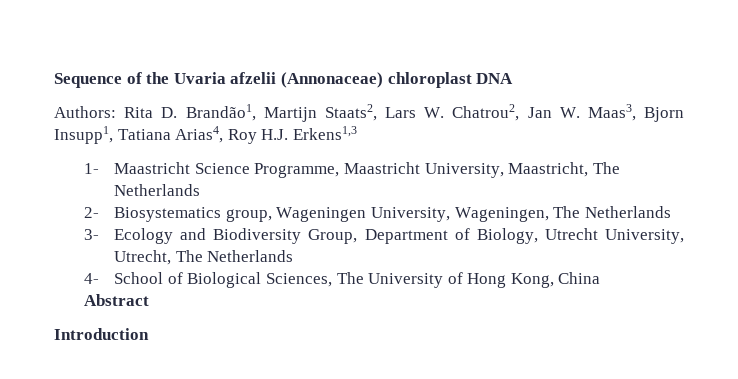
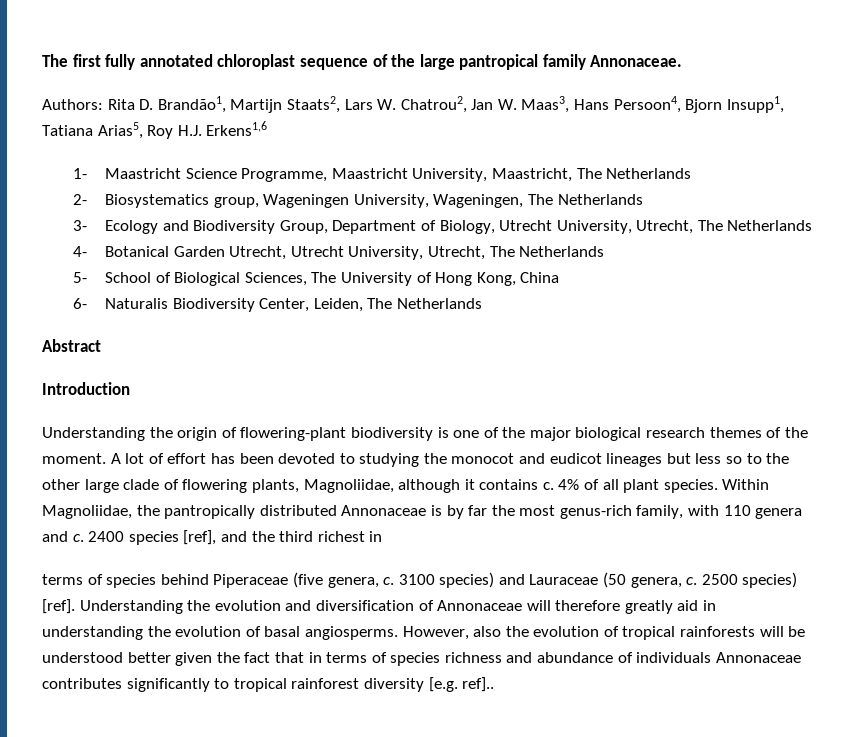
- Sequence of the Uvaria afzelii (Annonaceae) chloroplast DNA
+ The first fully annotated chloroplast sequence of the large pantropical family Annonaceae.
- Authors: Rita D. Brandão1, Martijn Staats2, Lars W. Chatrou2, Jan W. Maas3, Bjorn Insupp1, Tatiana Arias4, Roy H.J. Erkens1,3
+ Authors: Rita D. Brandão1, Martijn Staats2, Lars W. Chatrou2, Jan W. Maas3, Hans Persoon4, Bjorn Insupp1, Tatiana Arias5, Roy H.J. Erkens1,6
- 4- School of Biological Sciences, The University of Hong Kong, China
+ 4- Botanical Garden Utrecht, Utrecht University, Utrecht, The Netherlands
+ 5- School of Biological Sciences, The University of Hong Kong, China
+ 6- Naturalis Biodiversity Center, Leiden, The Netherlands
  Abstract
  Introduction
+ Understanding the origin of flowering-plant biodiversity is one of the major biological research themes of the moment. A lot of effort has been devoted to studying the monocot and eudicot lineages but less so to the other large clade of flowering plants, Magnoliidae, although it contains c. 4% of all plant species. Within Magnoliidae, the pantropically distributed Annonaceae is by far the most genus-rich family, with 110 genera and c. 2400 species [ref], and the third richest in
+ terms of species behind Piperaceae (five genera, c. 3100 species) and Lauraceae (50 genera, c. 2500 species) [ref]. Understanding the evolution and diversification of Annonaceae will therefore greatly aid in understanding the evolution of basal angiosperms. However, also the evolution of tropical rainforests will be understood better given the fact that in terms of species richness and abundance of individuals Annonaceae contributes significantly to tropical rainforest diversity [e.g. ref]..

